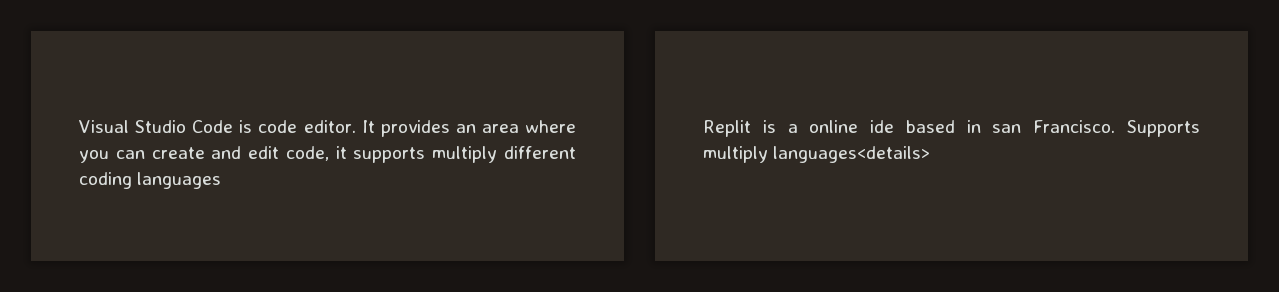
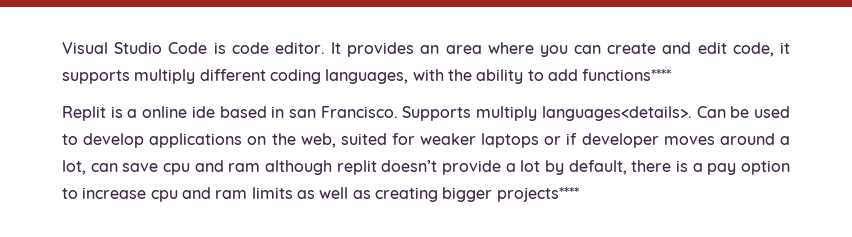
- It provides an area where you can create and edit code, it supports multiply different coding languages
+ It provides an area where you can create and edit code, it supports multiply different coding languages, with the ability to add functions****
- Supports multiply languages<details>
+ Supports multiply languages<details>. Can be used to develop applications on the web, suited for weaker laptops or if developer moves around a lot, can save cpu and ram although replit doesn’t provide a lot by default, there is a pay option to increase cpu and ram limits as well as creating bigger projects****

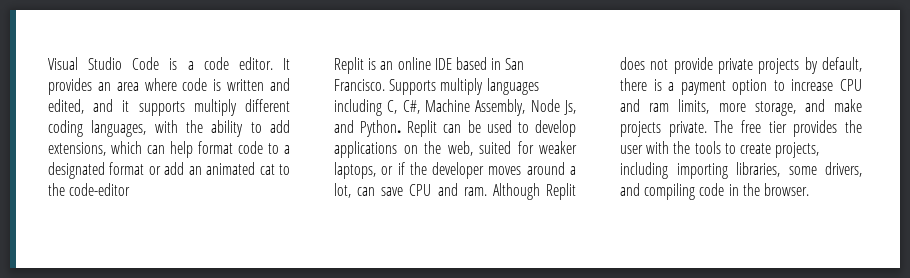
- Visual Studio Code is code editor.
+ Visual Studio Code is a code editor.
- It provides an area where you can create and edit code, it supports multiply different coding languages, with the ability to add functions****
+ It provides an area where code is written and edited, and it supports multiply different coding languages, with the ability to add extensions, which can help format code to a designated format or add an animated cat to the code-editor
- Replit is a online ide based in san Francisco.
+ Replit is an online IDE based in San Francisco.
- Supports multiply languages<details>. Can be used to develop applications on the web, suited for weaker laptops or if developer moves around a lot, can save cpu and ram although replit doesn’t provide a lot by default, there is a pay option to increase cpu and ram limits as well as creating bigger projects****
+ Supports multiply languages including C, C#, Machine Assembly, Node Js, and Python. Replit can be used to develop applications on the web, suited for weaker laptops, or if the developer moves around a lot, can save CPU and ram. Although Replit does not provide private projects by default, there is a payment option to increase CPU and ram limits, more storage, and make projects private. The free tier provides the user with the tools to create projects, including importing libraries, some drivers, and compiling code in the browser.

